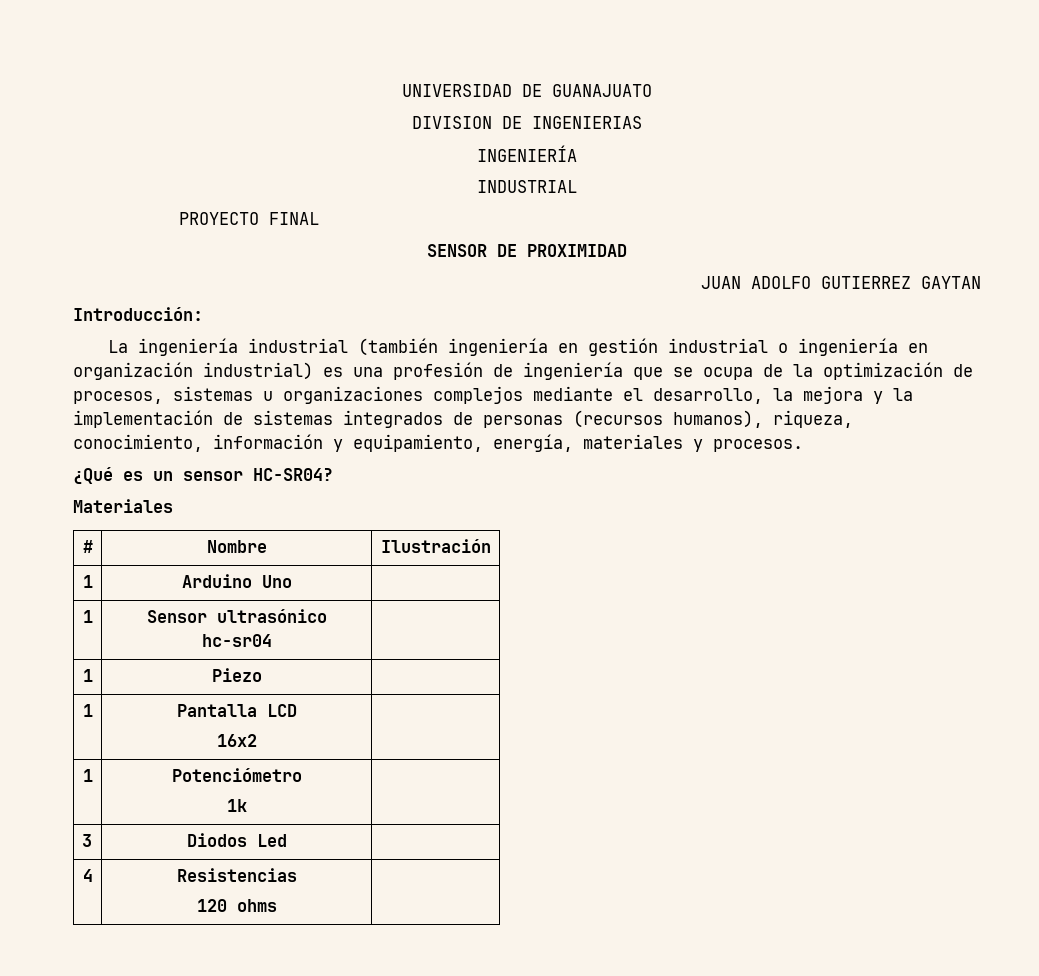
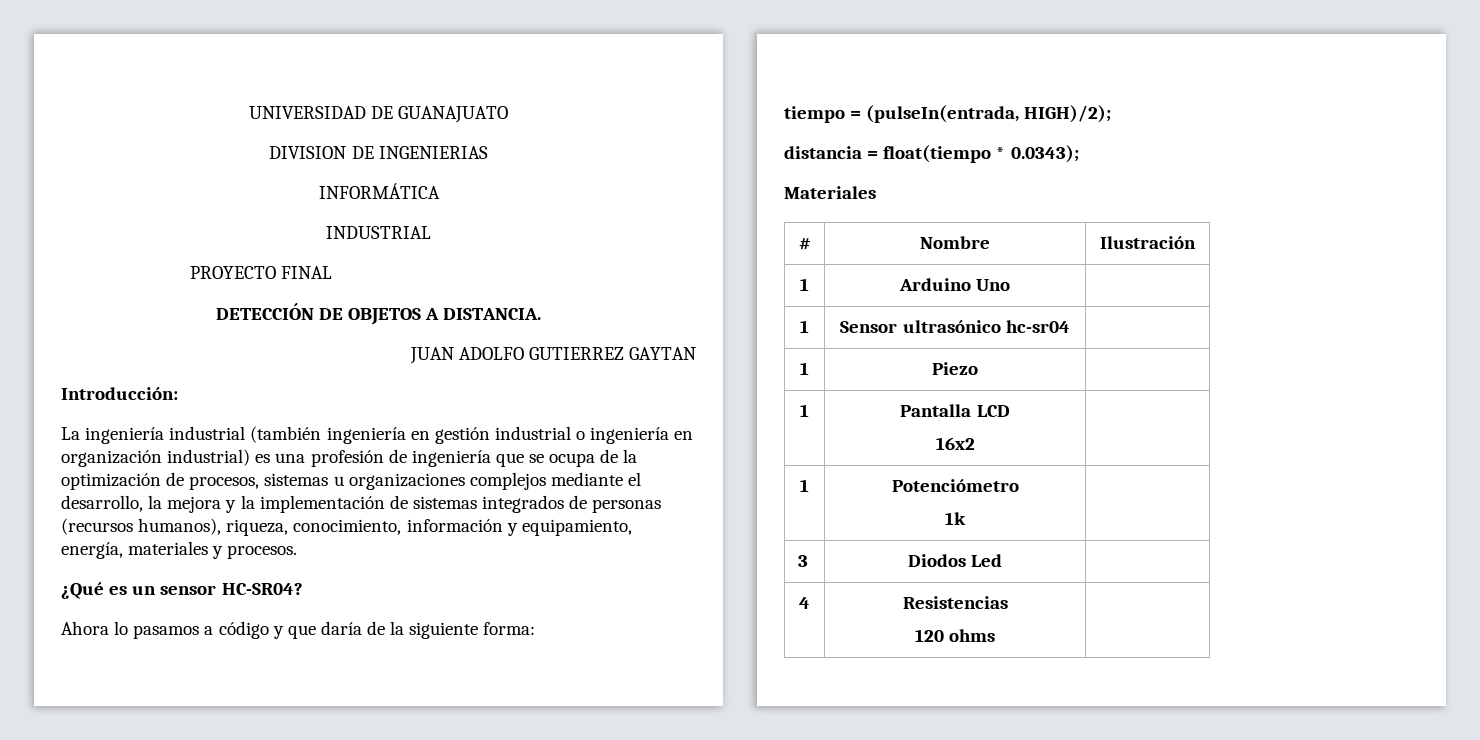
- INGENIERÍA
+ INFORMÁTICA
- SENSOR DE PROXIMIDAD
+ DETECCIÓN DE OBJETOS A DISTANCIA.
+ Ahora lo pasamos a código y que daría de la siguiente forma:
+ tiempo = (pulseIn(entrada, HIGH)/2);
+ distancia = float(tiempo * 0.0343);

